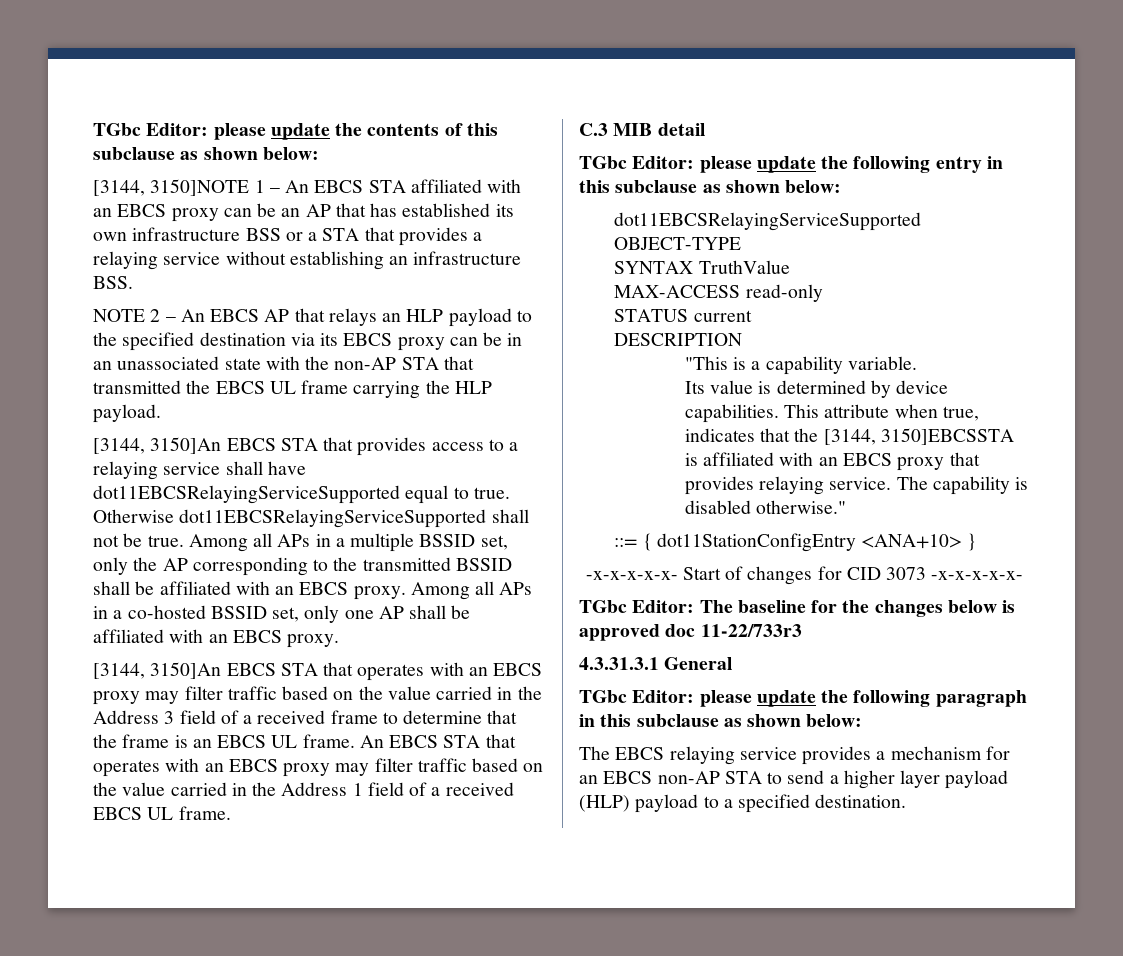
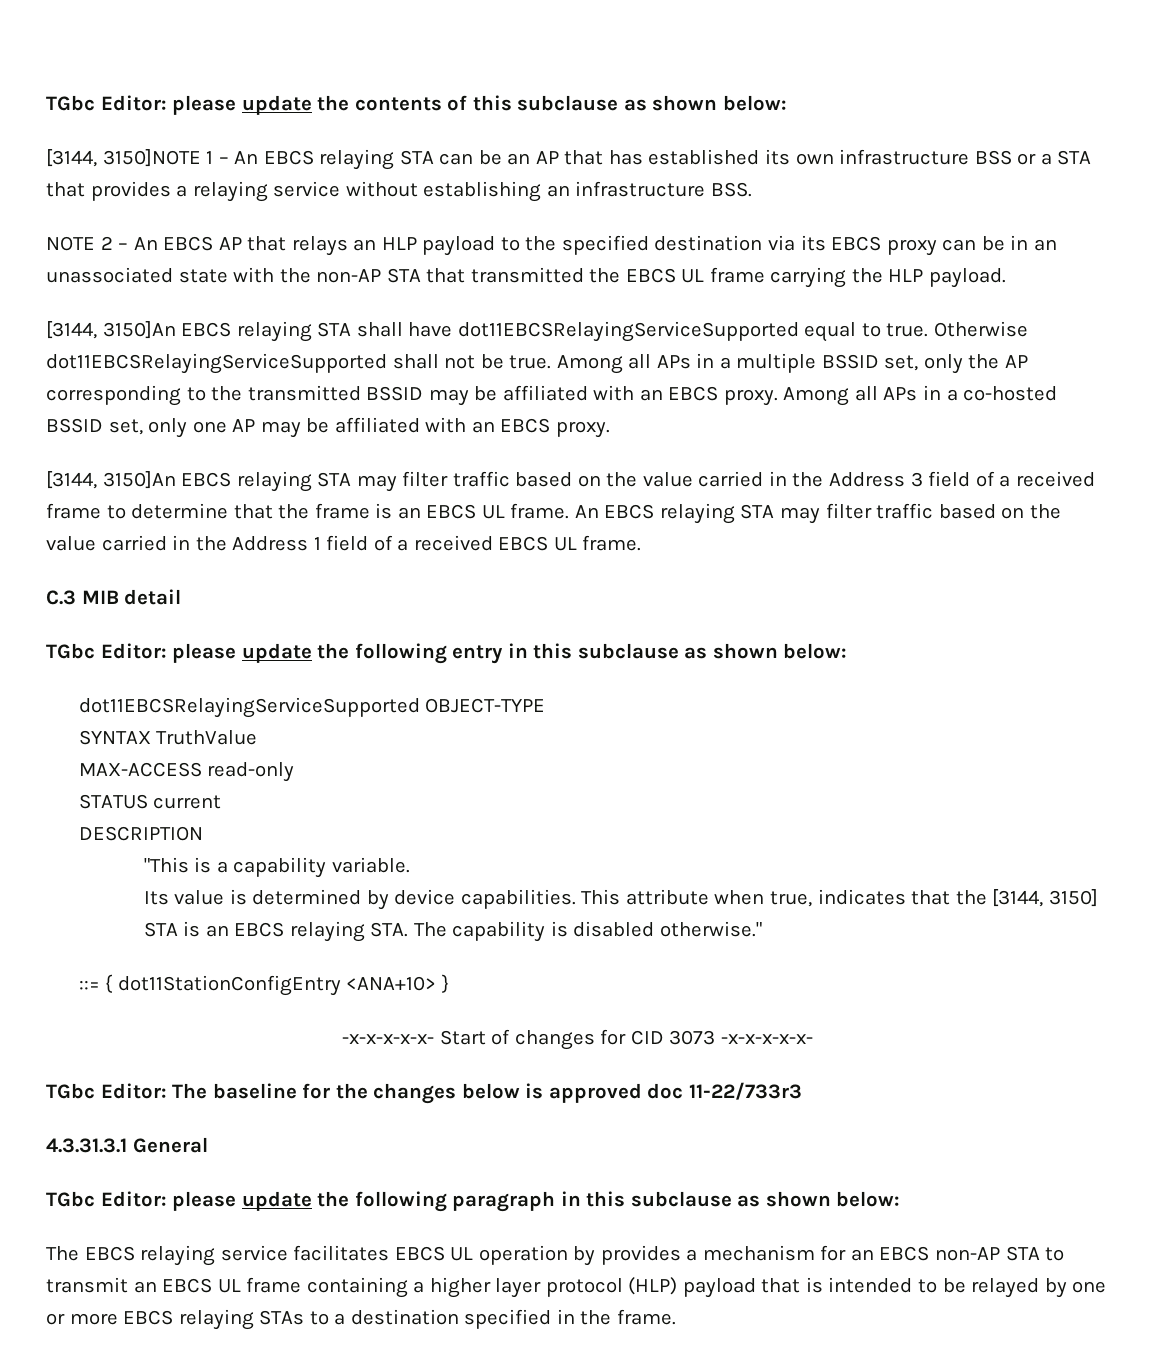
- [3144, 3150]NOTE 1 – An EBCS STA affiliated with an EBCS proxy can be an AP that has established its own infrastructure BSS or a STA that provides a relaying service without establishing an infrastructure BSS.
+ [3144, 3150]NOTE 1 – An EBCS relaying STA can be an AP that has established its own infrastructure BSS or a STA that provides a relaying service without establishing an infrastructure BSS.
- [3144, 3150]An EBCS STA that provides access to a relaying service shall have dot11EBCSRelayingServiceSupported equal to true.
+ [3144, 3150]An EBCS relaying STA shall have dot11EBCSRelayingServiceSupported equal to true.
- Among all APs in a multiple BSSID set, only the AP corresponding to the transmitted BSSID shall be affiliated with an EBCS proxy.
+ Among all APs in a multiple BSSID set, only the AP corresponding to the transmitted BSSID may be affiliated with an EBCS proxy.
- Among all APs in a co-hosted BSSID set, only one AP shall be affiliated with an EBCS proxy.
+ Among all APs in a co-hosted BSSID set, only one AP may be affiliated with an EBCS proxy.
- [3144, 3150]An EBCS STA that operates with an EBCS proxy may filter traffic based on the value carried in the Address 3 field of a received frame to determine that the frame is an EBCS UL frame.
+ [3144, 3150]An EBCS relaying STA may filter traffic based on the value carried in the Address 3 field of a received frame to determine that the frame is an EBCS UL frame.
- An EBCS STA that operates with an EBCS proxy may filter traffic based on the value carried in the Address 1 field of a received EBCS UL frame.
+ An EBCS relaying STA may filter traffic based on the value carried in the Address 1 field of a received EBCS UL frame.
- This attribute when true, indicates that the [3144, 3150]EBCSSTA is affiliated with an EBCS proxy that provides relaying service. The capability is disabled otherwise."
+ This attribute when true, indicates that the [3144, 3150] STA is an EBCS relaying STA. The capability is disabled otherwise."
- The EBCS relaying service provides a mechanism for an EBCS non-AP STA to send a higher layer payload (HLP) payload to a specified destination.
+ The EBCS relaying service facilitates EBCS UL operation by provides a mechanism for an EBCS non-AP STA to transmit an EBCS UL frame containing a higher layer protocol (HLP) payload that is intended to be relayed by one or more EBCS relaying STAs to a destination specified in the frame.

